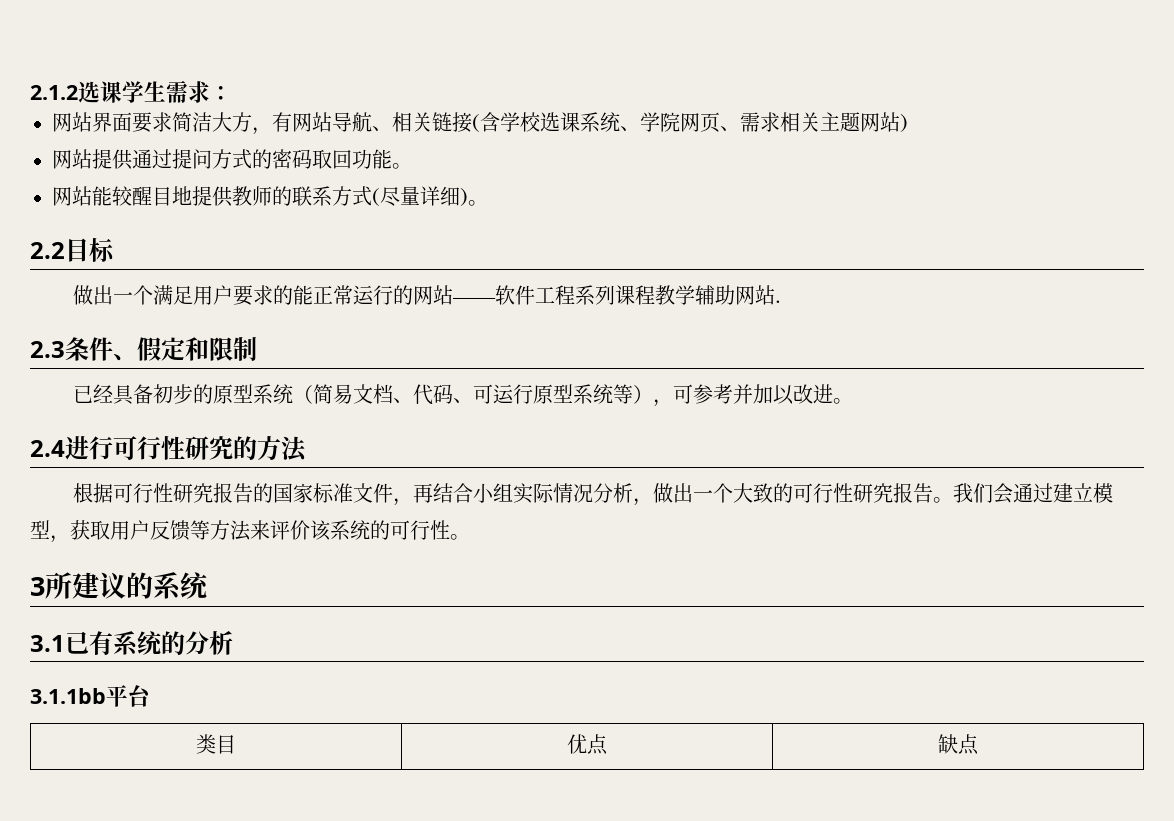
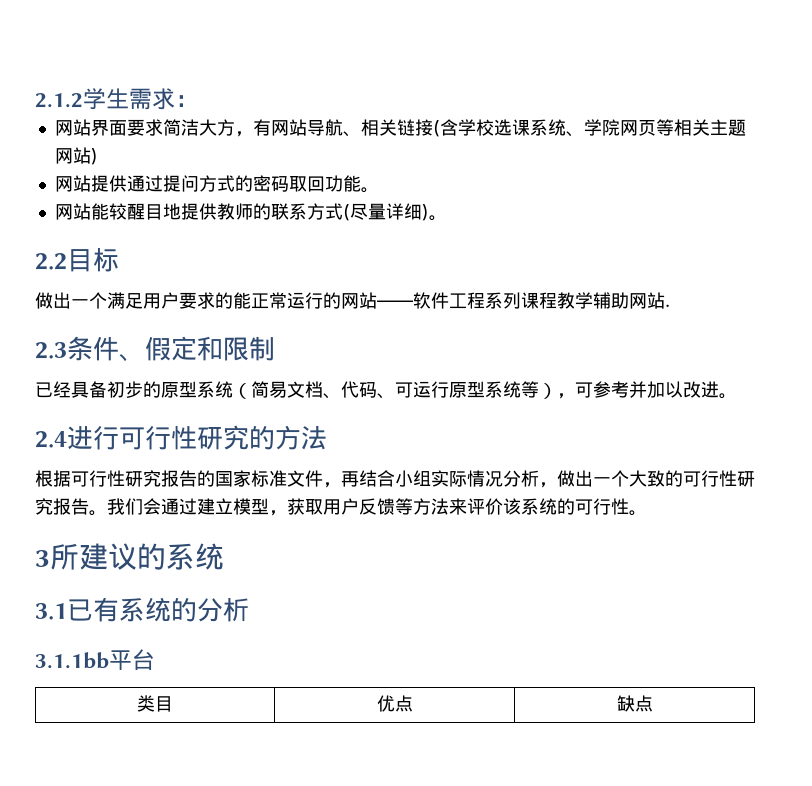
- 2.1.2选课学生需求：
+ 2.1.2学生需求：
- 网站界面要求简洁大方，有网站导航、相关链接(含学校选课系统、学院网页、需求相关主题网站)
+ 网站界面要求简洁大方，有网站导航、相关链接(含学校选课系统、学院网页等相关主题网站)

